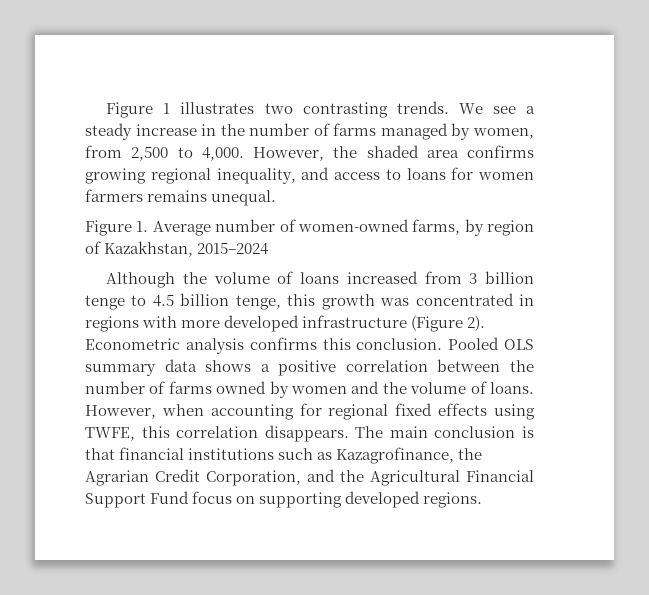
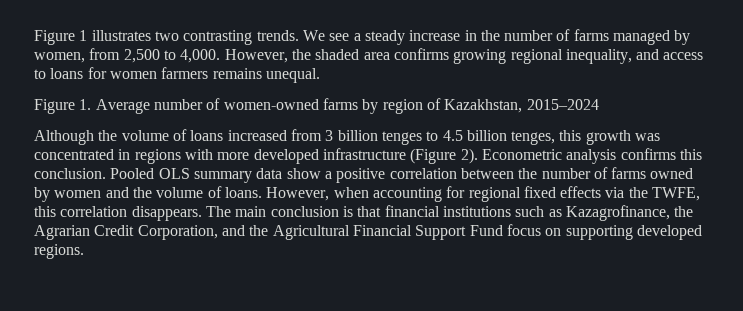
- Figure 1. Average number of women-owned farms, by region of Kazakhstan, 2015–2024
+ Figure 1. Average number of women-owned farms by region of Kazakhstan, 2015–2024
- Although the volume of loans increased from 3 billion tenge to 4.5 billion tenge, this growth was concentrated in regions with more developed infrastructure (Figure 2).
+ Although the volume of loans increased from 3 billion tenges to 4.5 billion tenges, this growth was concentrated in regions with more developed infrastructure (Figure 2).
- Pooled OLS summary data shows a positive correlation between the number of farms owned by women and the volume of loans.
+ Pooled OLS summary data show a positive correlation between the number of farms owned by women and the volume of loans.
- However, when accounting for regional fixed effects using TWFE, this correlation disappears.
+ However, when accounting for regional fixed effects via the TWFE, this correlation disappears.

